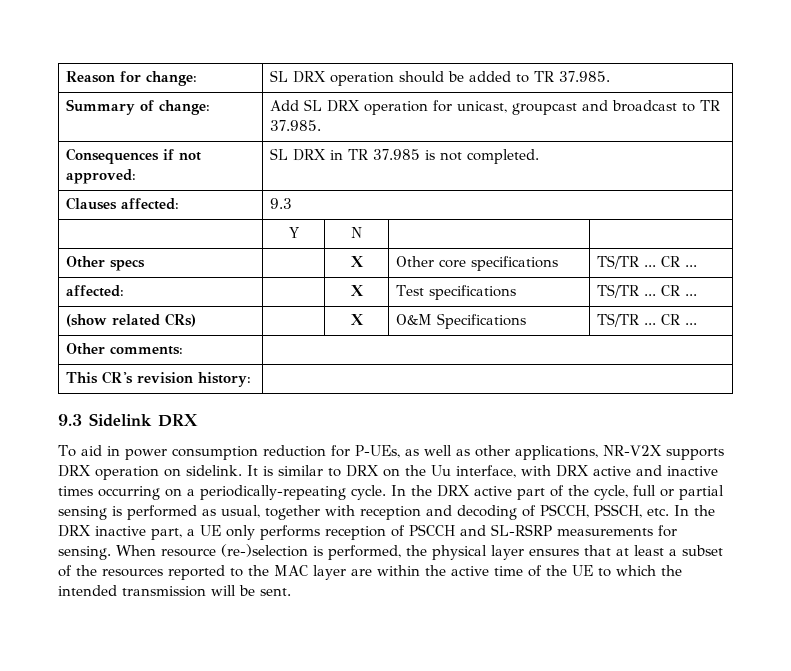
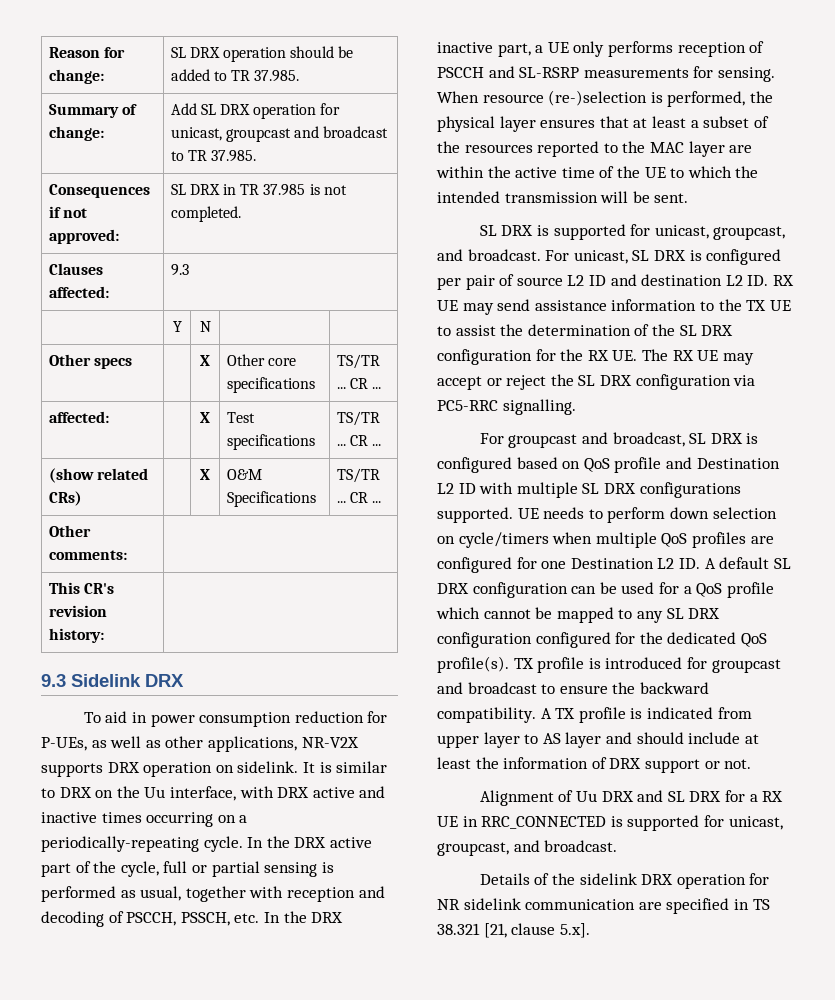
+ SL DRX is supported for unicast, groupcast, and broadcast. For unicast, SL DRX is configured per pair of source L2 ID and destination L2 ID. RX UE may send assistance information to the TX UE to assist the determination of the SL DRX configuration for the RX UE. The RX UE may accept or reject the SL DRX configuration via PC5-RRC signalling.
+ For groupcast and broadcast, SL DRX is configured based on QoS profile and Destination L2 ID with multiple SL DRX configurations supported. UE needs to perform down selection on cycle/timers when multiple QoS profiles are configured for one Destination L2 ID. A default SL DRX configuration can be used for a QoS profile which cannot be mapped to any SL DRX configuration configured for the dedicated QoS profile(s). TX profile is introduced for groupcast and broadcast to ensure the backward compatibility. A TX profile is indicated from upper layer to AS layer and should include at least the information of DRX support or not.
+ Alignment of Uu DRX and SL DRX for a RX UE in RRC_CONNECTED is supported for unicast, groupcast, and broadcast.
+ Details of the sidelink DRX operation for NR sidelink communication are specified in TS 38.321 [21, clause 5.x].

